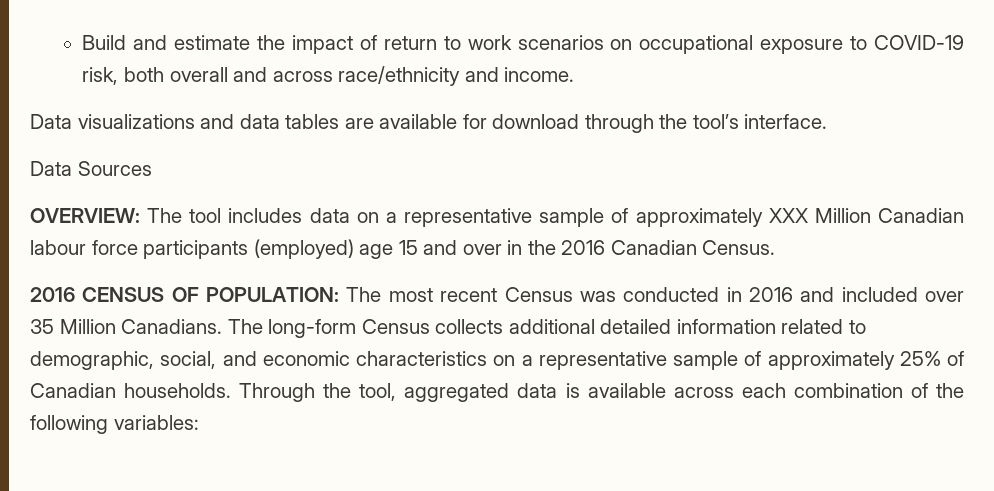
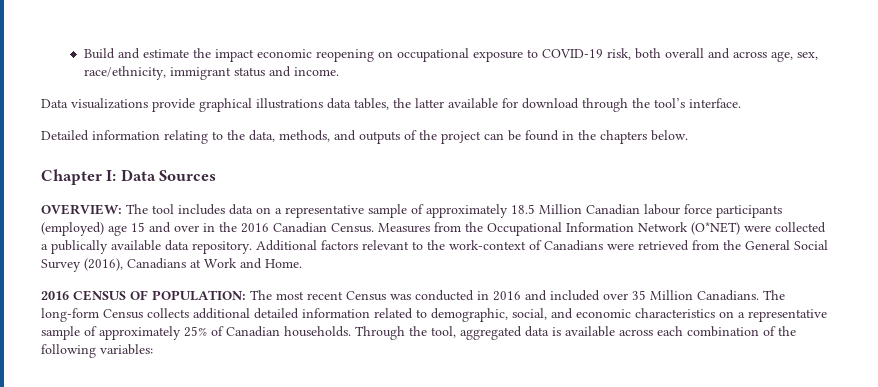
- Build and estimate the impact of return to work scenarios on occupational exposure to COVID-19 risk, both overall and across race/ethnicity and income.
+ Build and estimate the impact economic reopening on occupational exposure to COVID-19 risk, both overall and across age, sex, race/ethnicity, immigrant status and income.
- Data visualizations and data tables are available for download through the tool’s interface.
+ Data visualizations provide graphical illustrations data tables, the latter available for download through the tool’s interface.
- Data Sources
+ Detailed information relating to the data, methods, and outputs of the project can be found in the chapters below.
+ Chapter I: Data Sources
- OVERVIEW: The tool includes data on a representative sample of approximately XXX Million Canadian labour force participants (employed) age 15 and over in the 2016 Canadian Census.
+ OVERVIEW: The tool includes data on a representative sample of approximately 18.5 Million Canadian labour force participants (employed) age 15 and over in the 2016 Canadian Census. Measures from the Occupational Information Network (O*NET) were collected a publically available data repository. Additional factors relevant to the work-context of Canadians were retrieved from the General Social Survey (2016), Canadians at Work and Home.

